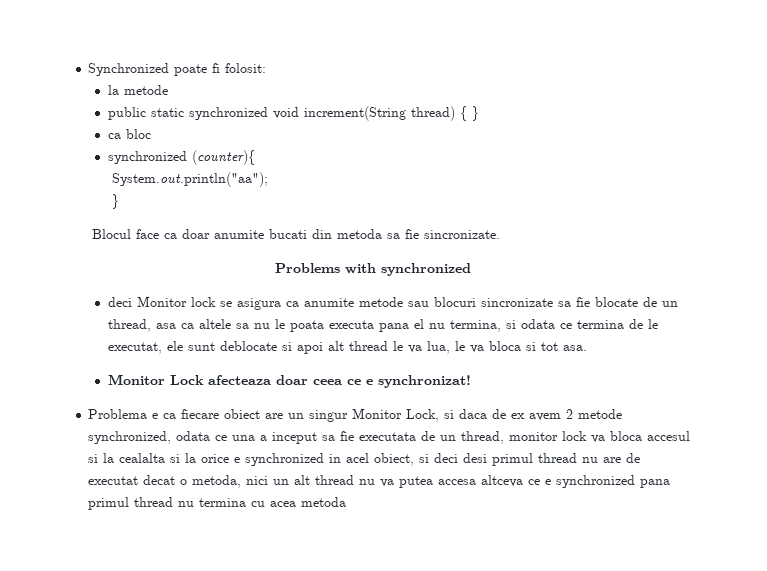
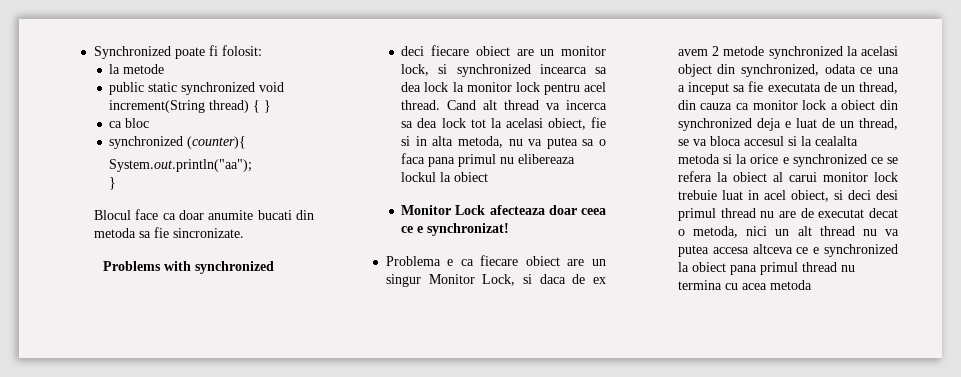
- deci Monitor lock se asigura ca anumite metode sau blocuri sincronizate sa fie blocate de un thread, asa ca altele sa nu le poata executa pana el nu termina, si odata ce termina de le executat, ele sunt deblocate si apoi alt thread le va lua, le va bloca si tot asa.
+ deci fiecare obiect are un monitor lock, si synchronized incearca sa dea lock la monitor lock pentru acel thread. Cand alt thread va incerca sa dea lock tot la acelasi obiect, fie si in alta metoda, nu va putea sa o faca pana primul nu elibereaza lockul la obiect
- Problema e ca fiecare obiect are un singur Monitor Lock, si daca de ex avem 2 metode synchronized, odata ce una a inceput sa fie executata de un thread, monitor lock va bloca accesul si la cealalta si la orice e synchronized in acel obiect, si deci desi primul thread nu are de executat decat o metoda, nici un alt thread nu va putea accesa altceva ce e synchronized pana primul thread nu termina cu acea metoda
+ Problema e ca fiecare obiect are un singur Monitor Lock, si daca de ex avem 2 metode synchronized la acelasi object din synchronized, odata ce una a inceput sa fie executata de un thread, din cauza ca monitor lock a obiect din synchronized deja e luat de un thread, se va bloca accesul si la cealalta metoda si la orice e synchronized ce se refera la obiect al carui monitor lock trebuie luat in acel obiect, si deci desi primul thread nu are de executat decat o metoda, nici un alt thread nu va putea accesa altceva ce e synchronized la obiect pana primul thread nu termina cu acea metoda

